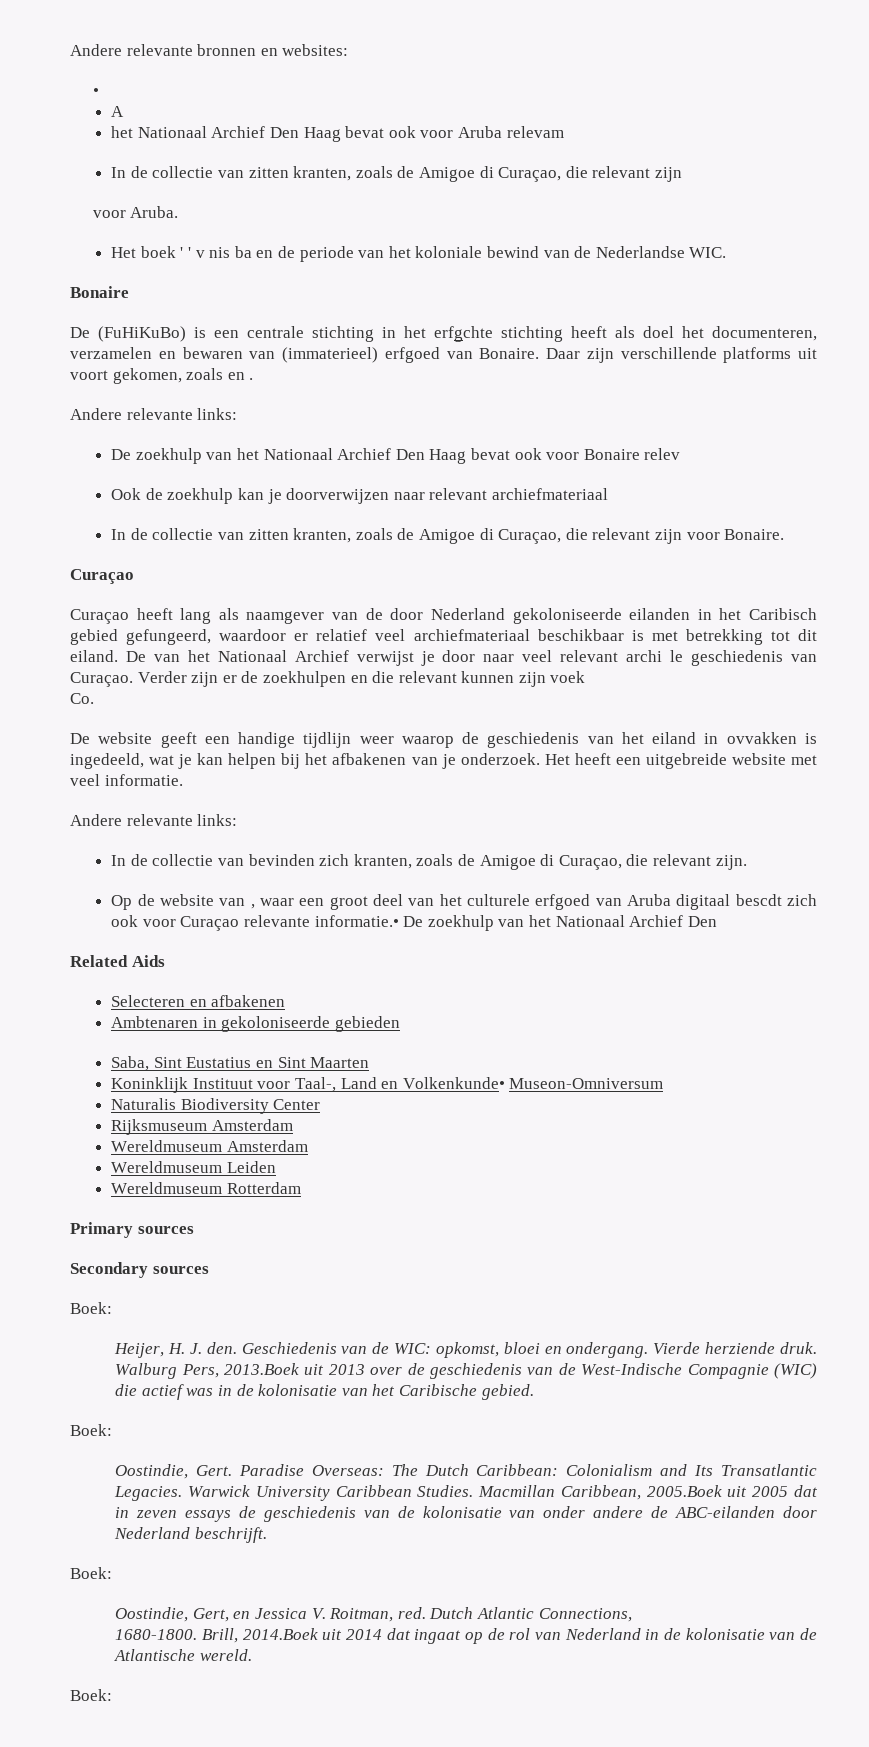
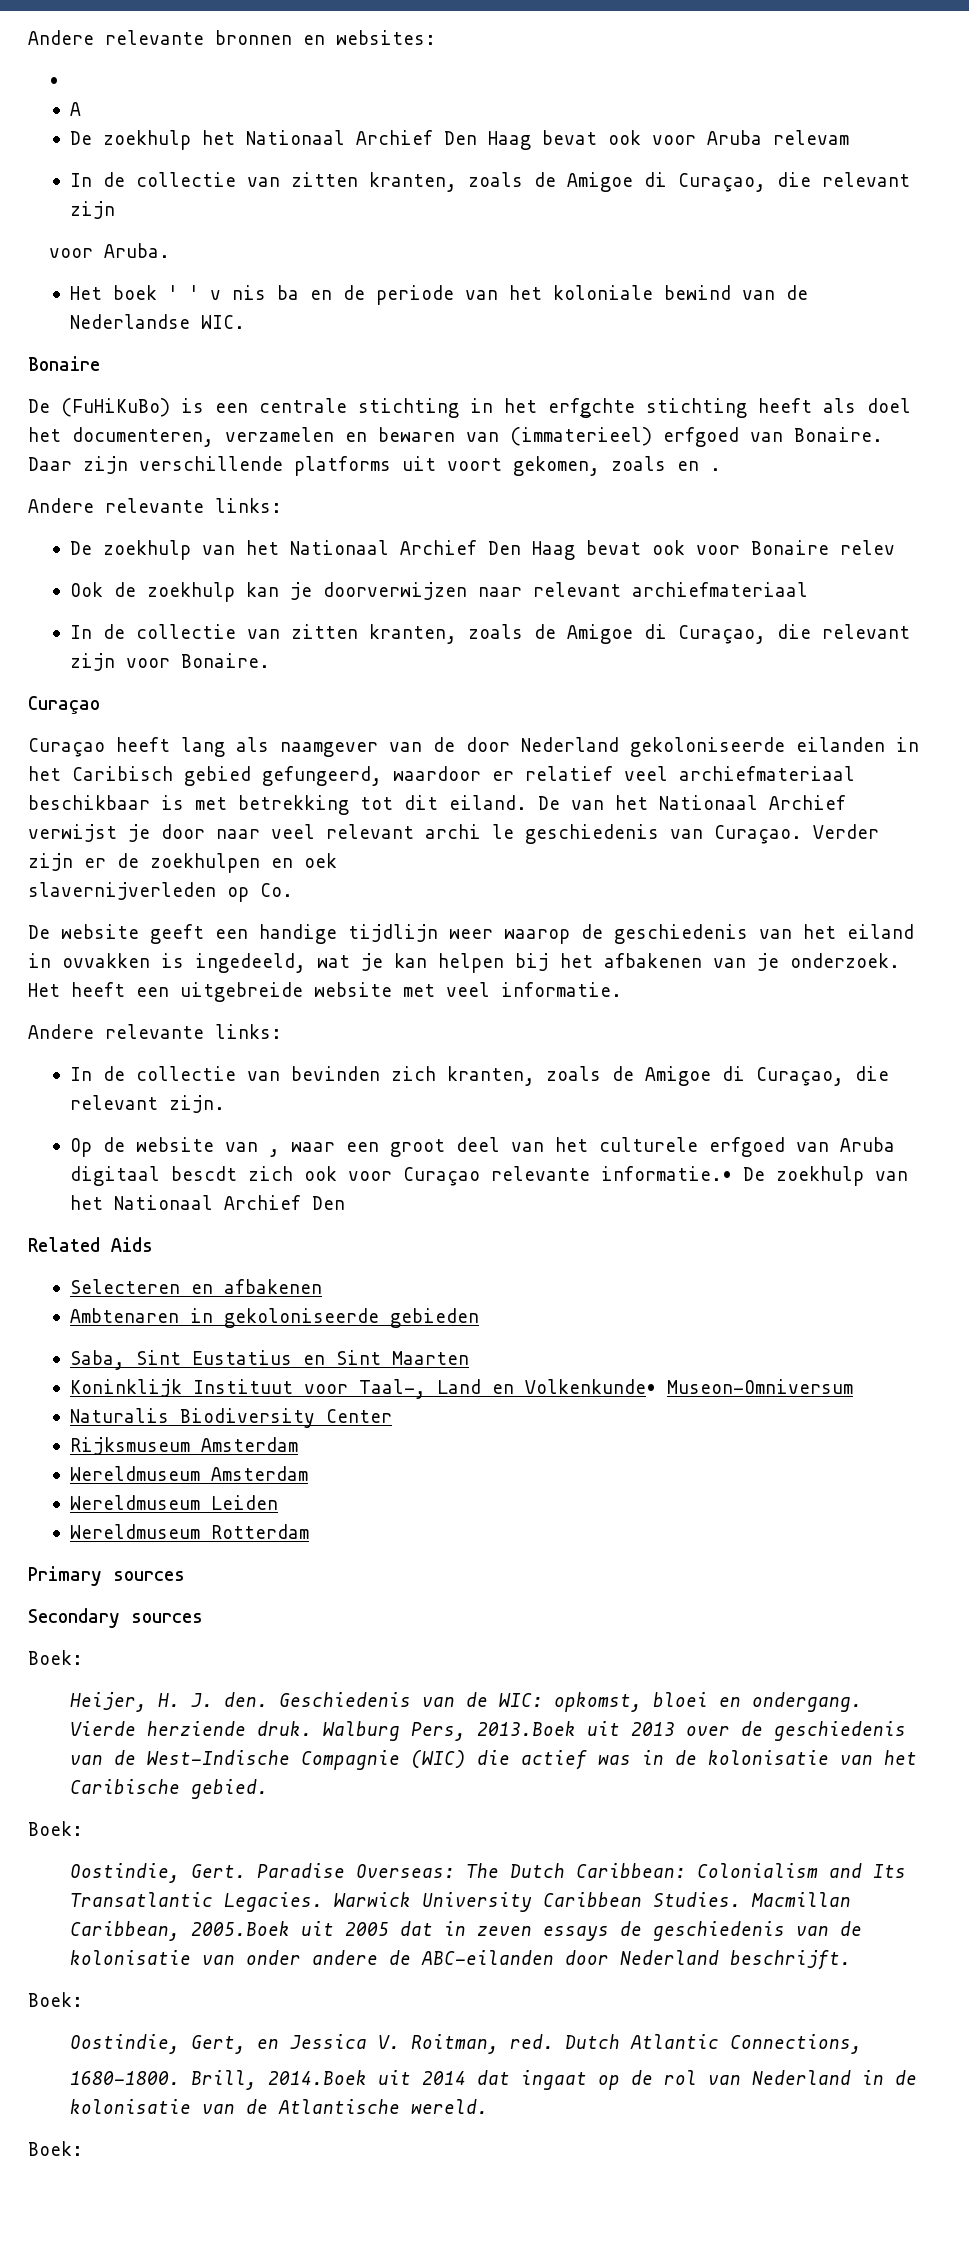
- het Nationaal Archief Den Haag bevat ook voor Aruba relevam
+ De zoekhulp het Nationaal Archief Den Haag bevat ook voor Aruba relevam
- Verder zijn er de zoekhulpen en die relevant kunnen zijn voek
- Co.
+ Verder zijn er de zoekhulpen en oek
+ slavernijverleden op Co.

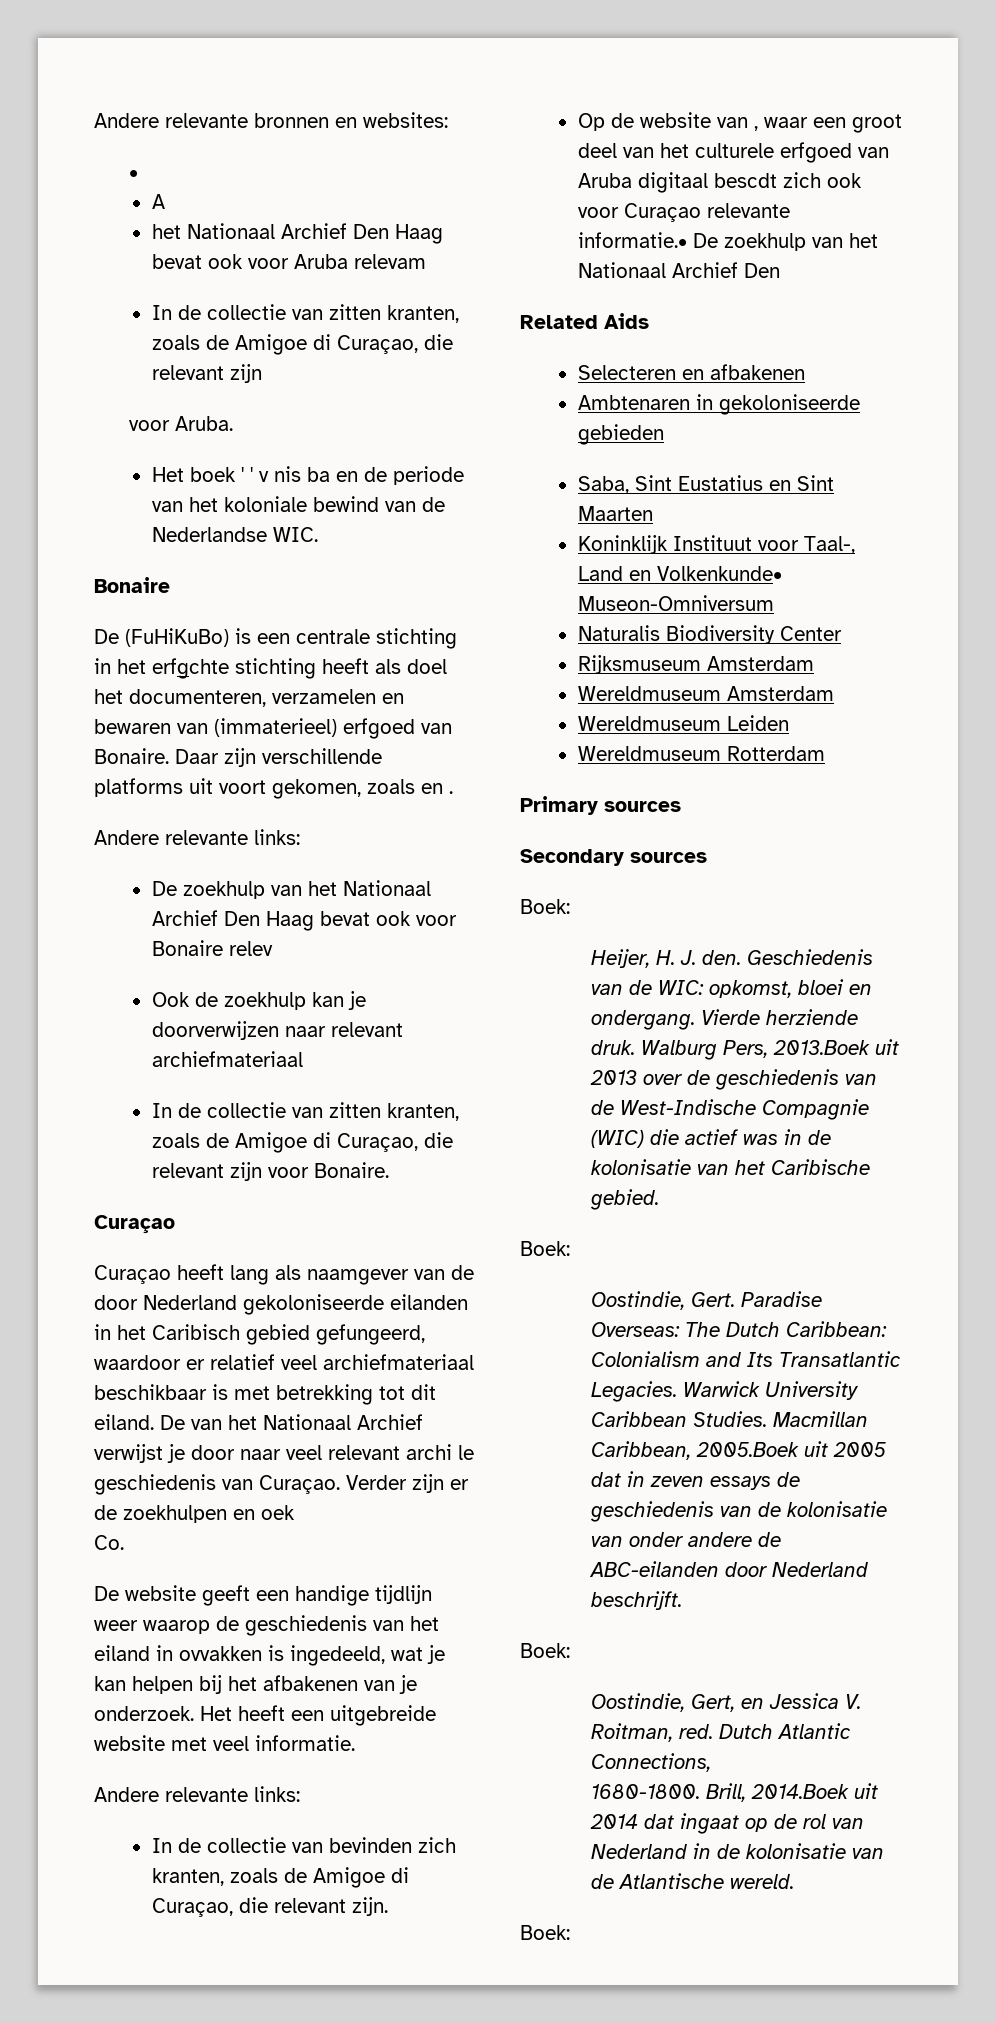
- De zoekhulp het Nationaal Archief Den Haag bevat ook voor Aruba relevam
+ het Nationaal Archief Den Haag bevat ook voor Aruba relevam
- slavernijverleden op Co.
+ Co.

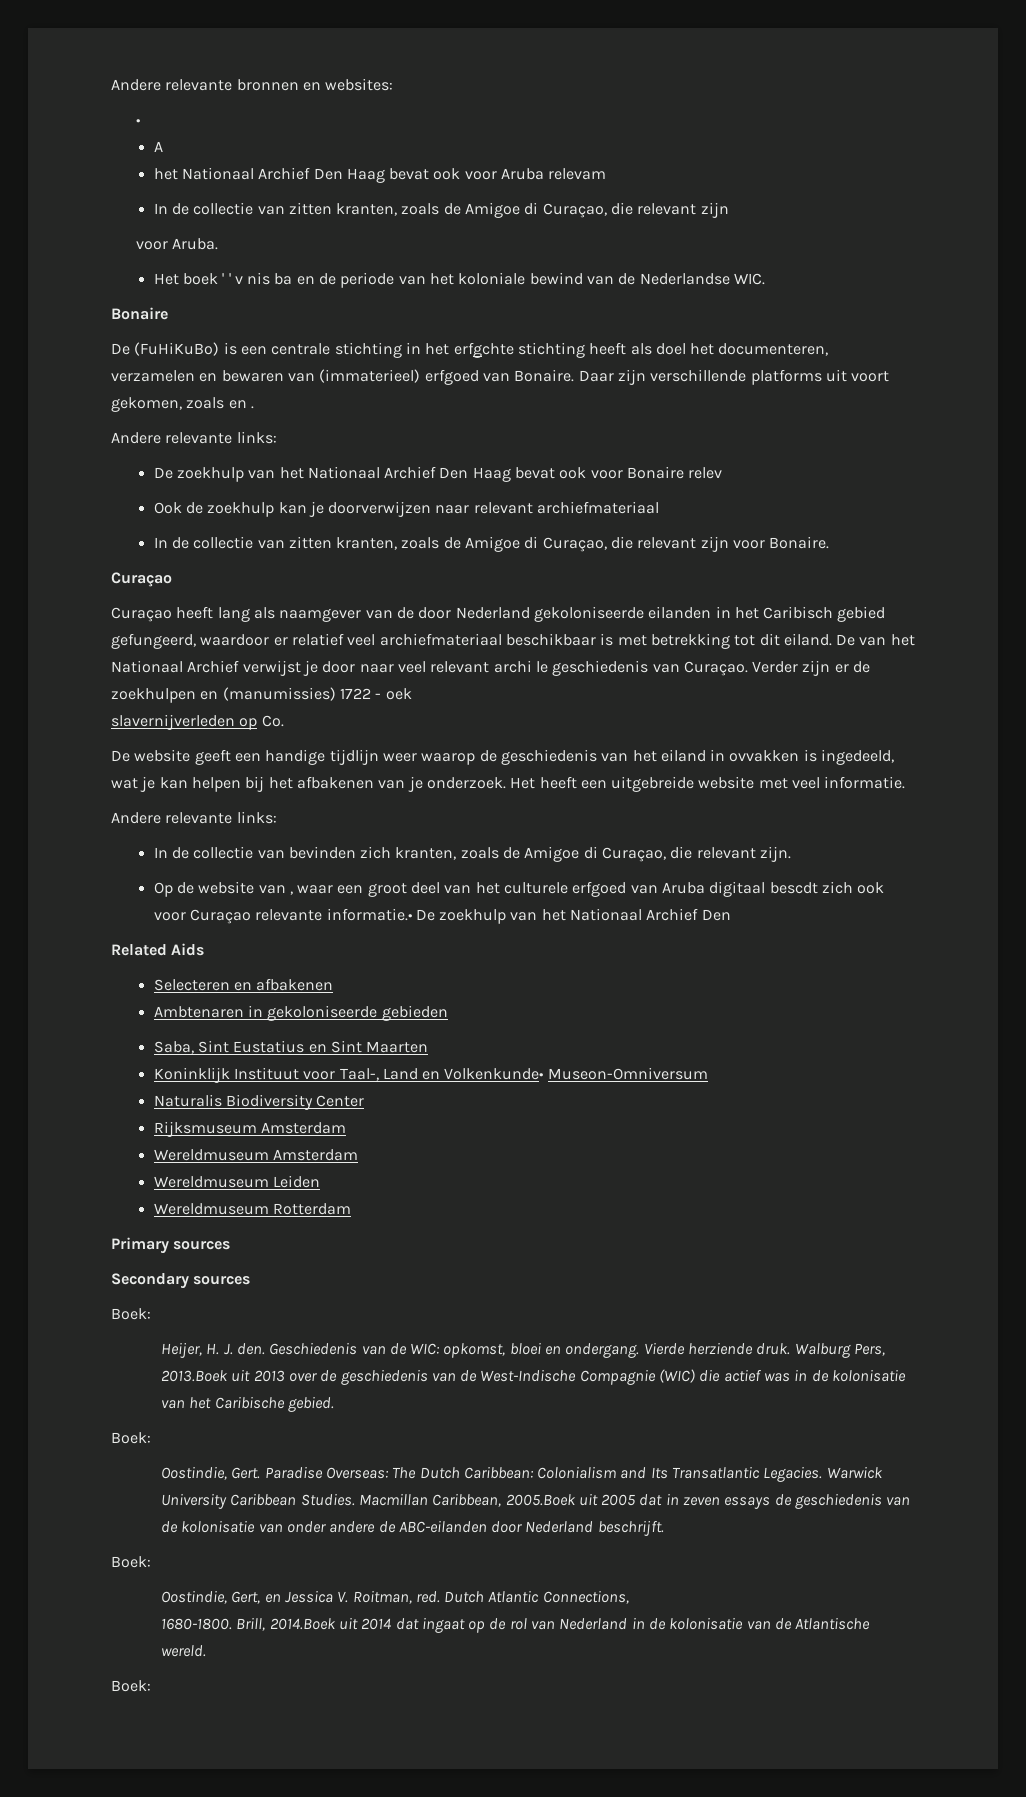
- Verder zijn er de zoekhulpen en oek
+ Verder zijn er de zoekhulpen en (manumissies) 1722 - oek
- Co.
+ slavernijverleden op Co.

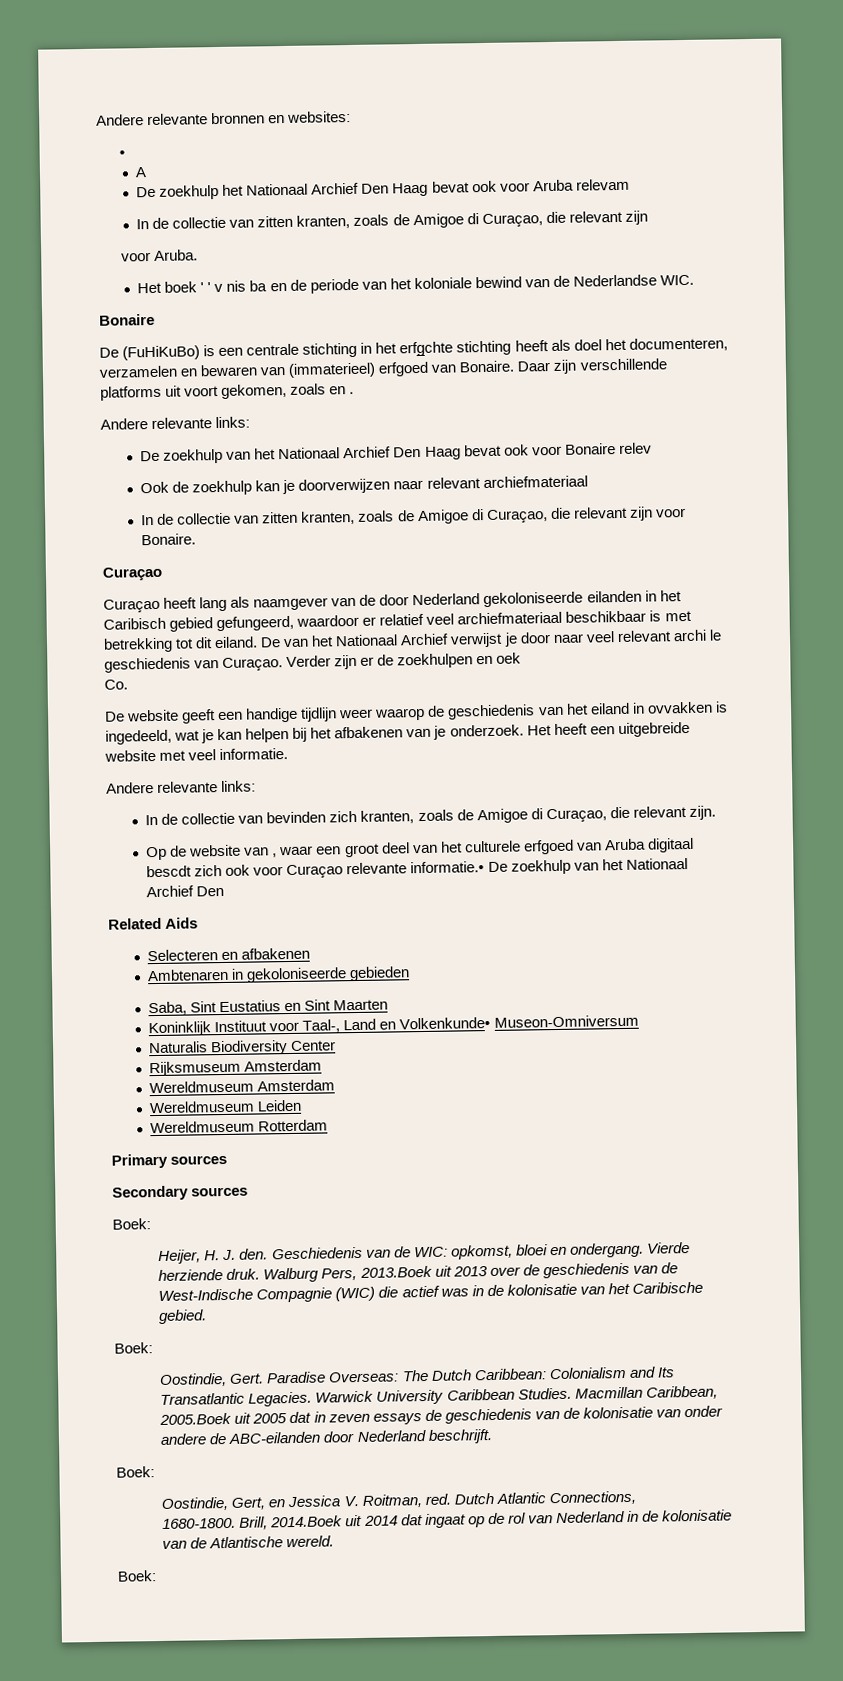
- het Nationaal Archief Den Haag bevat ook voor Aruba relevam
+ De zoekhulp het Nationaal Archief Den Haag bevat ook voor Aruba relevam
- Verder zijn er de zoekhulpen en (manumissies) 1722 - oek
+ Verder zijn er de zoekhulpen en oek
- slavernijverleden op Co.
+ Co.

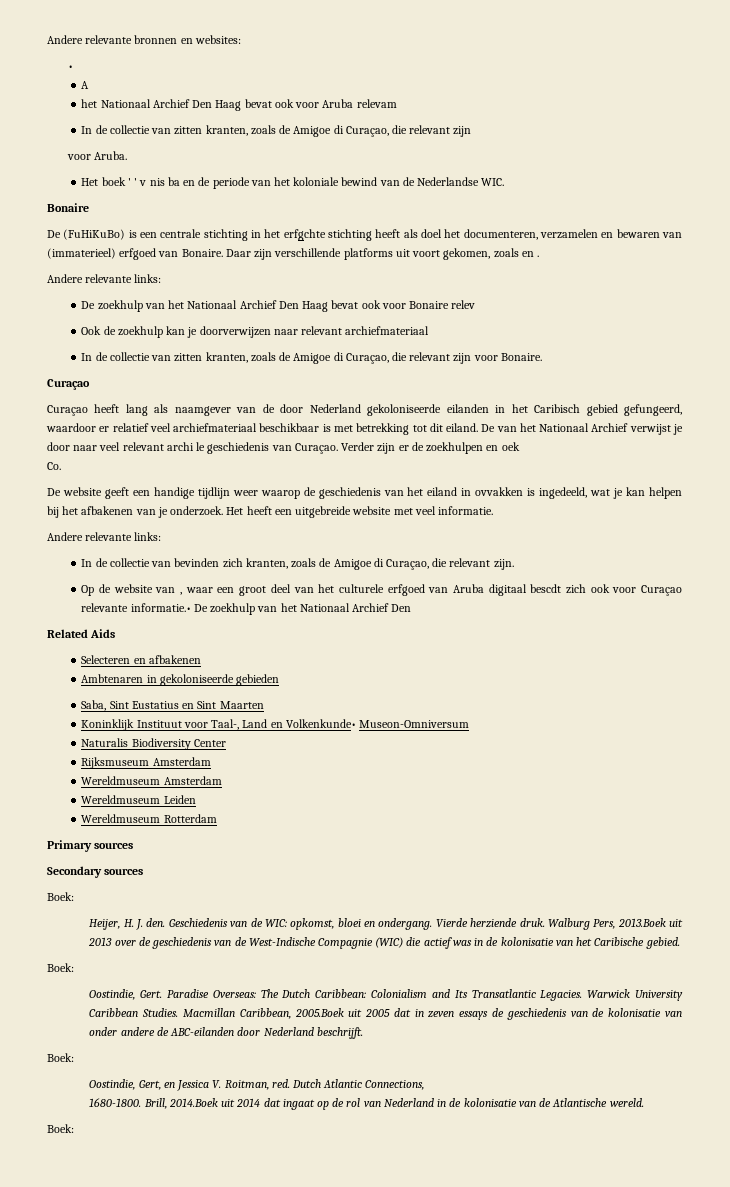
- De zoekhulp het Nationaal Archief Den Haag bevat ook voor Aruba relevam
+ het Nationaal Archief Den Haag bevat ook voor Aruba relevam

